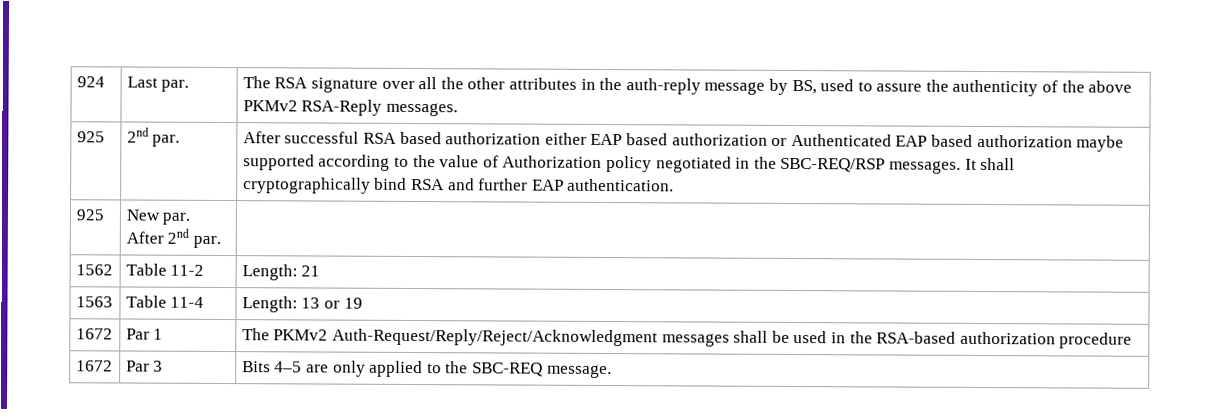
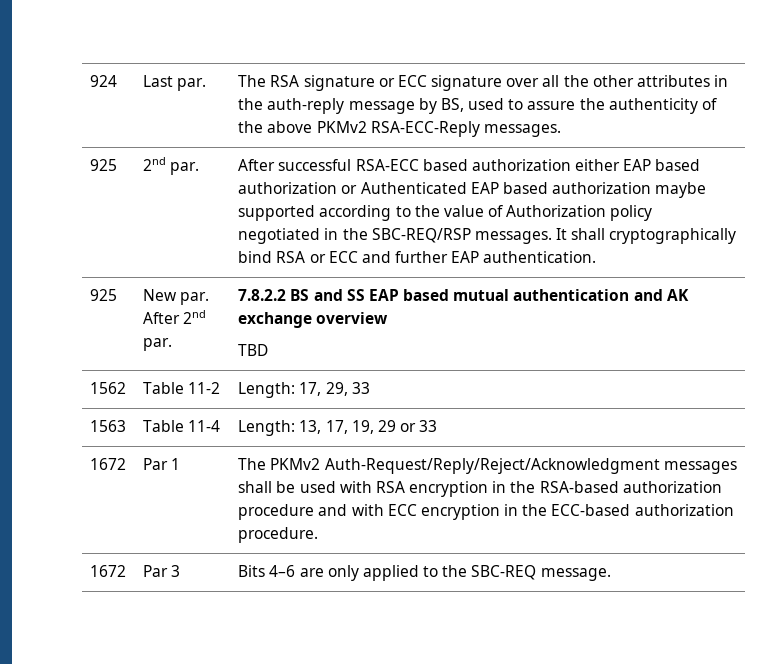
- 924 | Last par. | The RSA signature over all the other attributes in the auth-reply message by BS, used to assure the authenticity of the above PKMv2 RSA-Reply messages.
+ 924 | Last par. | The RSA signature or ECC signature over all the other attributes in the auth-reply message by BS, used to assure the authenticity of the above PKMv2 RSA-ECC-Reply messages.
- After successful RSA based authorization either EAP based authorization or Authenticated EAP based authorization maybe supported according to the value of Authorization policy negotiated in the SBC-REQ/RSP messages.
+ After successful RSA-ECC based authorization either EAP based authorization or Authenticated EAP based authorization maybe supported according to the value of Authorization policy negotiated in the SBC-REQ/RSP messages.
- It shall cryptographically bind RSA and further EAP authentication.
+ It shall cryptographically bind RSA or ECC and further EAP authentication.
- 925 | New par. After 2nd par. |
+ 925 | New par. After 2nd par. | 7.8.2.2 BS and SS EAP based mutual authentication and AK exchange overview
+ TBD
- 1562 | Table 11-2 | Length: 21
+ 1562 | Table 11-2 | Length: 17, 29, 33
- 1563 | Table 11-4 | Length: 13 or 19
+ 1563 | Table 11-4 | Length: 13, 17, 19, 29 or 33
- 1672 | Par 1 | The PKMv2 Auth-Request/Reply/Reject/Acknowledgment messages shall be used in the RSA-based authorization procedure
+ 1672 | Par 1 | The PKMv2 Auth-Request/Reply/Reject/Acknowledgment messages shall be used with RSA encryption in the RSA-based authorization procedure and with ECC encryption in the ECC-based authorization procedure.
- 1672 | Par 3 | Bits 4–5 are only applied to the SBC-REQ message.
+ 1672 | Par 3 | Bits 4–6 are only applied to the SBC-REQ message.

